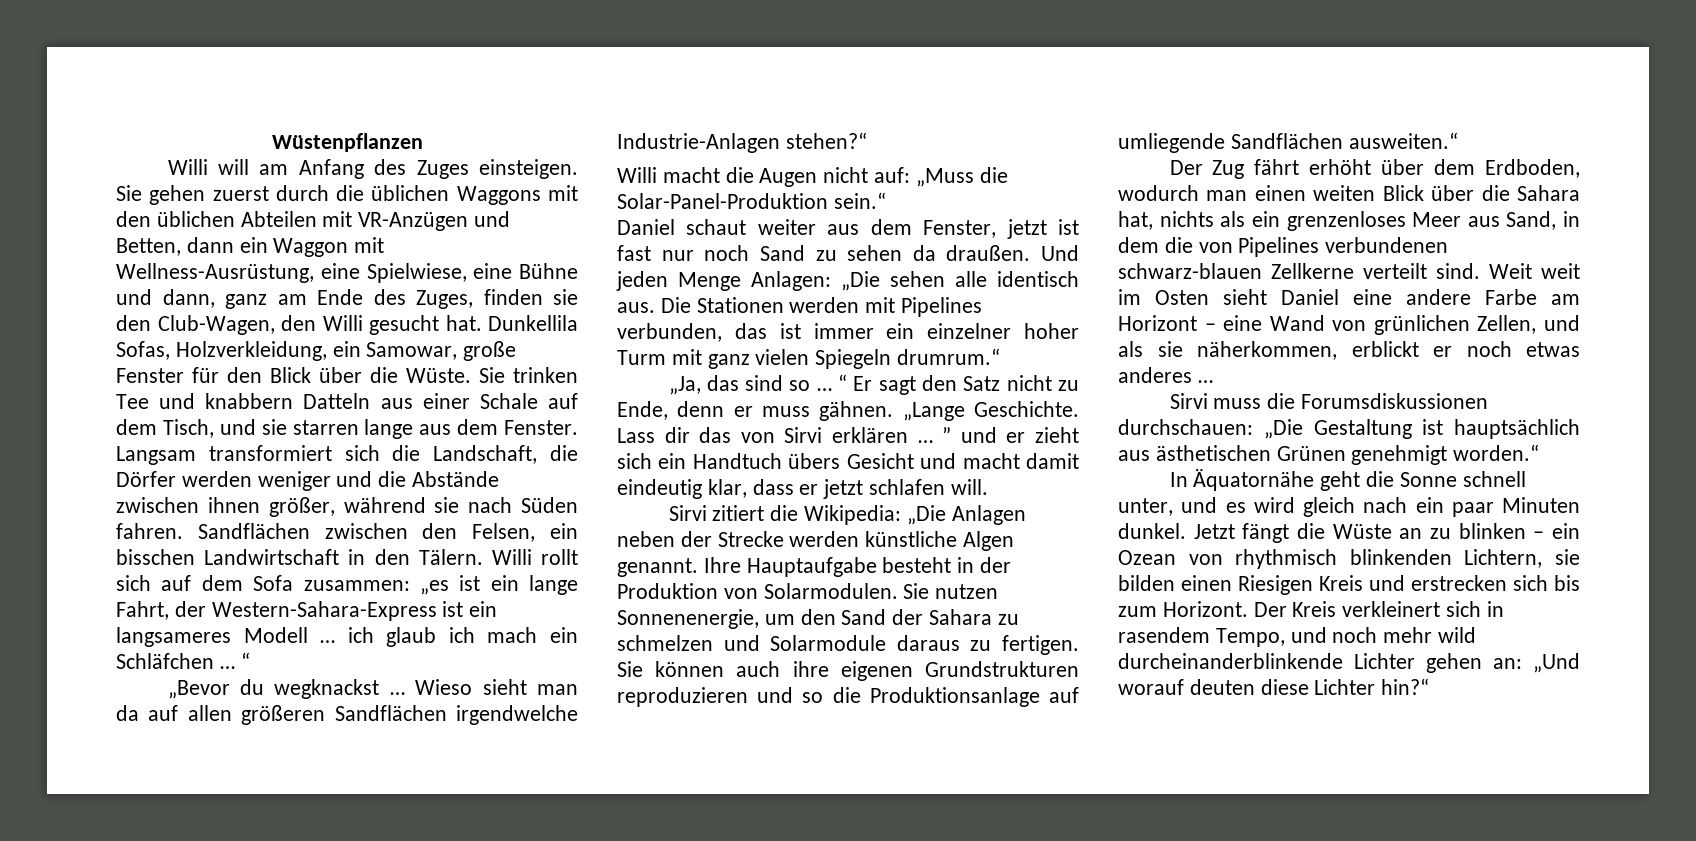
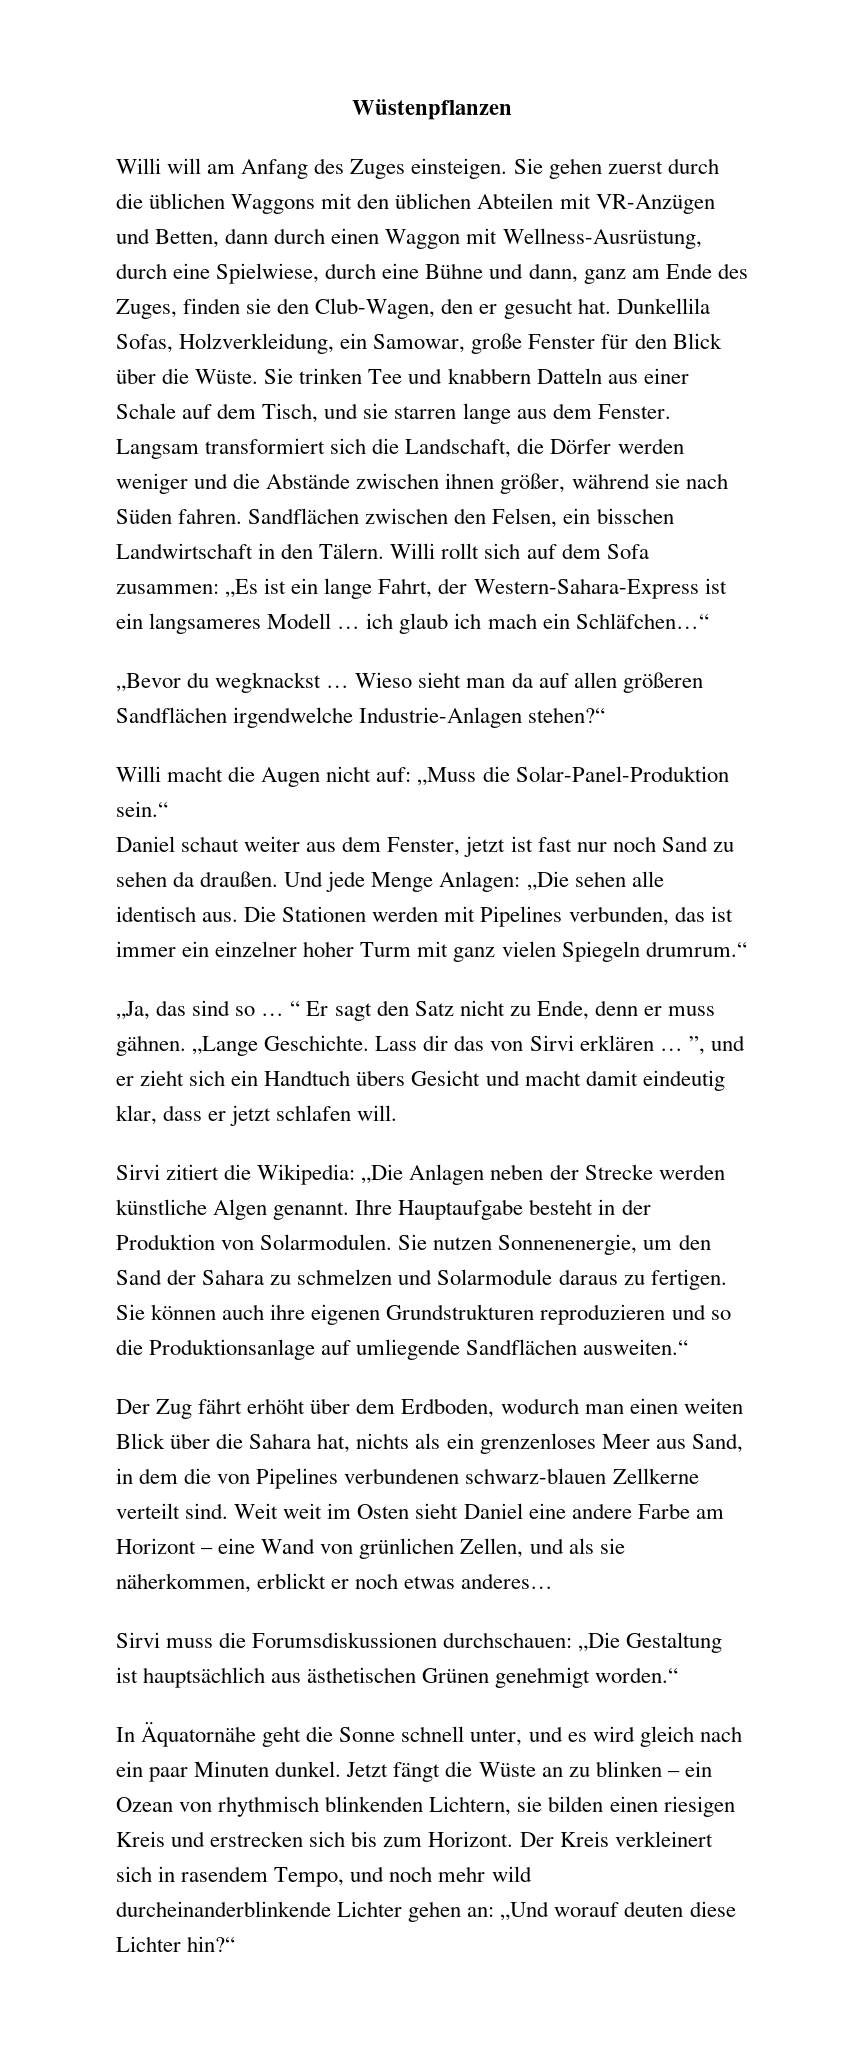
- Sie gehen zuerst durch die üblichen Waggons mit den üblichen Abteilen mit VR-Anzügen und Betten, dann ein Waggon mit Wellness-Ausrüstung, eine Spielwiese, eine Bühne und dann, ganz am Ende des Zuges, finden sie den Club-Wagen, den Willi gesucht hat.
+ Sie gehen zuerst durch die üblichen Waggons mit den üblichen Abteilen mit VR-Anzügen und Betten, dann durch einen Waggon mit Wellness-Ausrüstung, durch eine Spielwiese, durch eine Bühne und dann, ganz am Ende des Zuges, finden sie den Club-Wagen, den er gesucht hat.
- Willi rollt sich auf dem Sofa zusammen: „es ist ein lange Fahrt, der Western-Sahara-Express ist ein langsameres Modell … ich glaub ich mach ein Schläfchen … “
+ Willi rollt sich auf dem Sofa zusammen: „Es ist ein lange Fahrt, der Western-Sahara-Express ist ein langsameres Modell … ich glaub ich mach ein Schläfchen…“
- Und jeden Menge Anlagen: „Die sehen alle identisch aus.
+ Und jede Menge Anlagen: „Die sehen alle identisch aus.
- Lass dir das von Sirvi erklären … ” und er zieht sich ein Handtuch übers Gesicht und macht damit eindeutig klar, dass er jetzt schlafen will.
+ Lass dir das von Sirvi erklären … ”, und er zieht sich ein Handtuch übers Gesicht und macht damit eindeutig klar, dass er jetzt schlafen will.
- Weit weit im Osten sieht Daniel eine andere Farbe am Horizont – eine Wand von grünlichen Zellen, und als sie näherkommen, erblickt er noch etwas anderes …
+ Weit weit im Osten sieht Daniel eine andere Farbe am Horizont – eine Wand von grünlichen Zellen, und als sie näherkommen, erblickt er noch etwas anderes…
- Jetzt fängt die Wüste an zu blinken – ein Ozean von rhythmisch blinkenden Lichtern, sie bilden einen Riesigen Kreis und erstrecken sich bis zum Horizont.
+ Jetzt fängt die Wüste an zu blinken – ein Ozean von rhythmisch blinkenden Lichtern, sie bilden einen riesigen Kreis und erstrecken sich bis zum Horizont.

